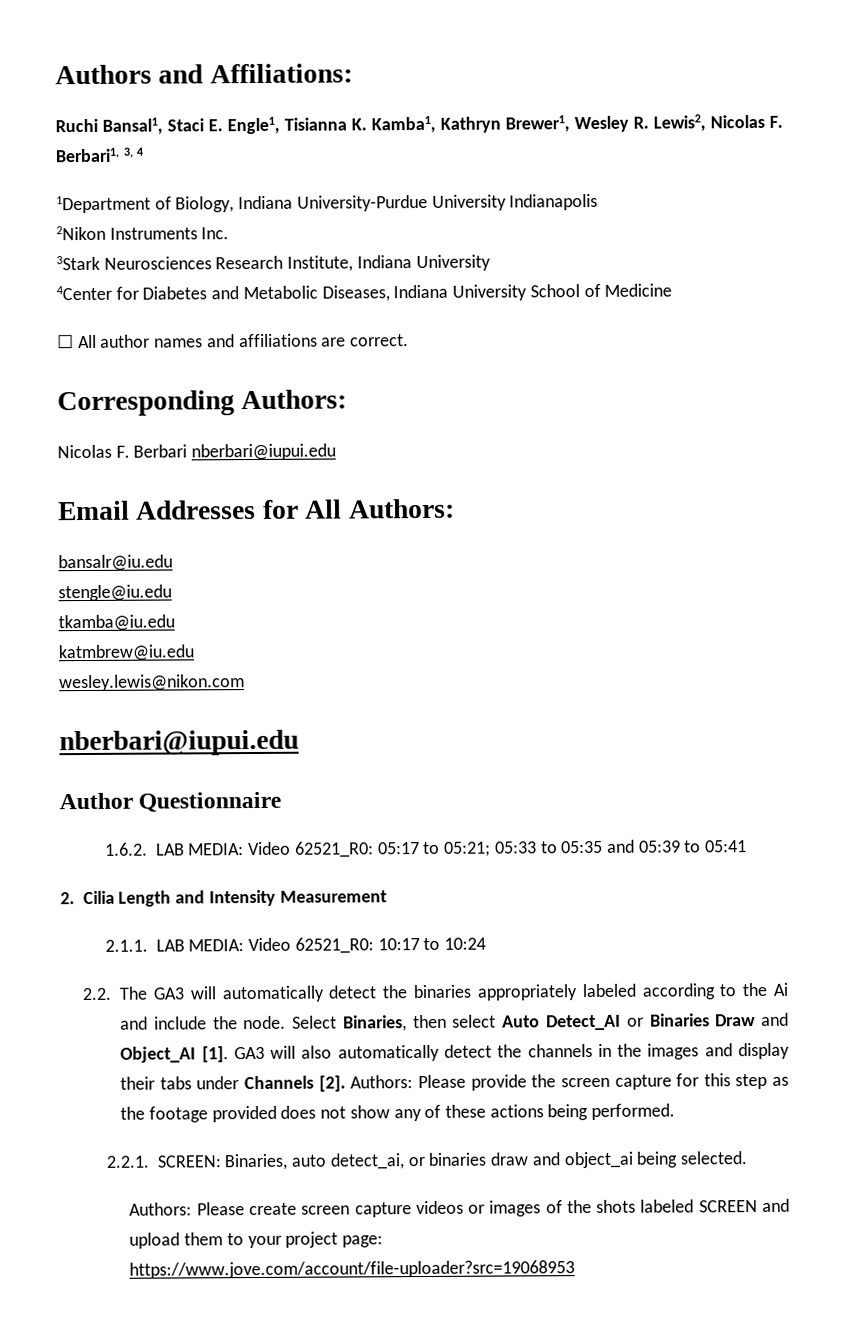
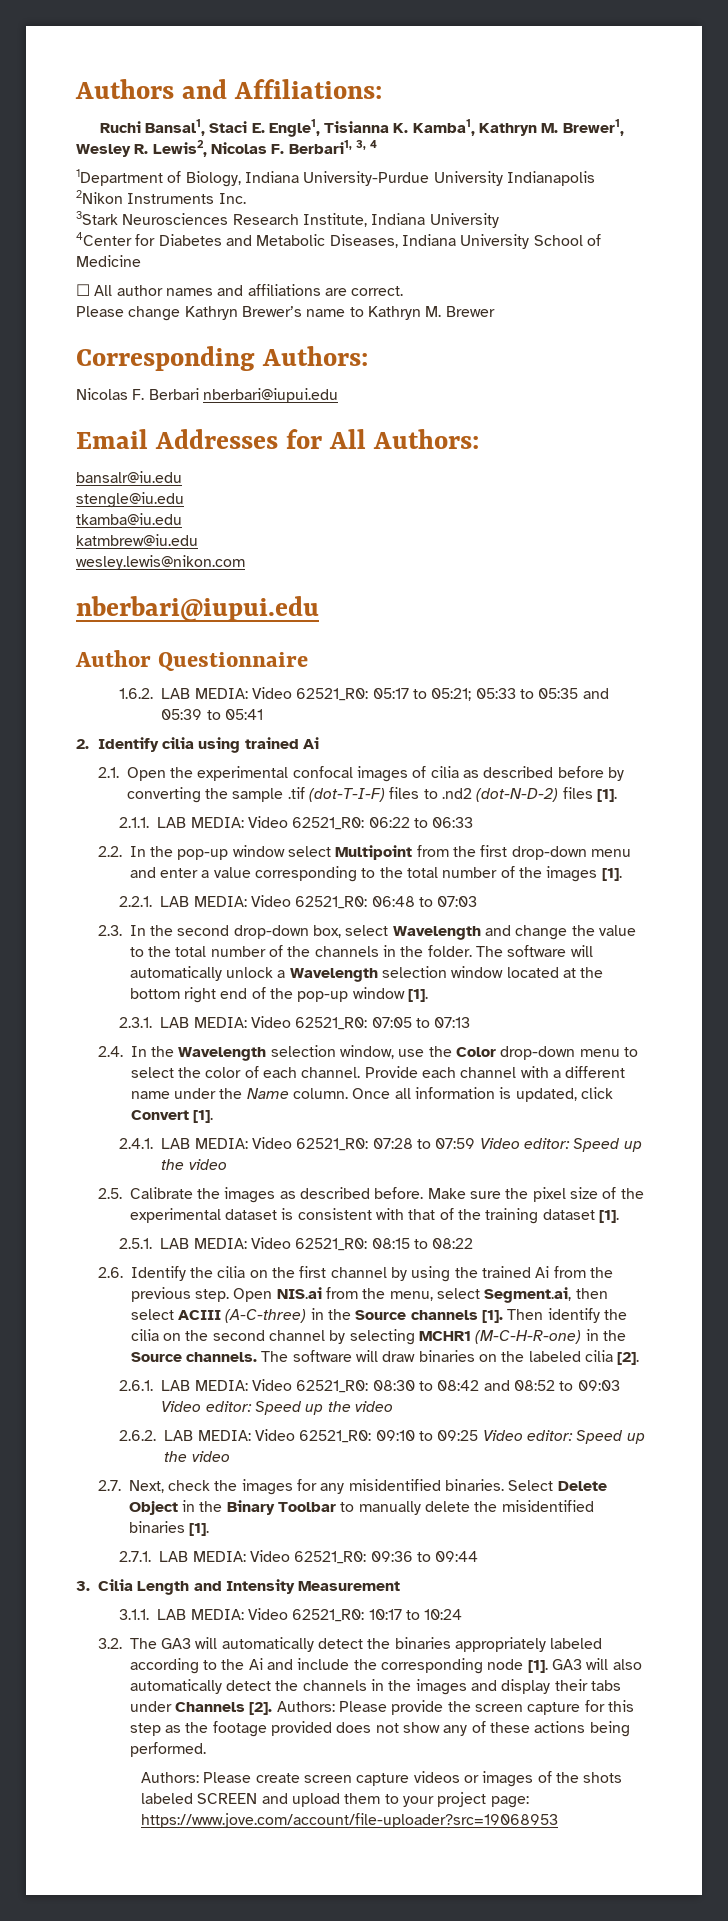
- Ruchi Bansal1, Staci E. Engle1, Tisianna K. Kamba1, Kathryn Brewer1, Wesley R. Lewis2, Nicolas F. Berbari1, 3, 4
+ Ruchi Bansal1, Staci E. Engle1, Tisianna K. Kamba1, Kathryn M. Brewer1, Wesley R. Lewis2, Nicolas F. Berbari1, 3, 4
+ Please change Kathryn Brewer’s name to Kathryn M. Brewer
- 2. Cilia Length and Intensity Measurement
+ 2. Identify cilia using trained Ai
+ 2.1. Open the experimental confocal images of cilia as described before by converting the sample .tif (dot-T-I-F) files to .nd2 (dot-N-D-2) files [1].
+ 2.1.1. LAB MEDIA: Video 62521_R0: 06:22 to 06:33
+ 2.2. In the pop-up window select Multipoint from the first drop-down menu and enter a value corresponding to the total number of the images [1].
+ 2.2.1. LAB MEDIA: Video 62521_R0: 06:48 to 07:03
+ 2.3. In the second drop-down box, select Wavelength and change the value to the total number of the channels in the folder. The software will automatically unlock a Wavelength selection window located at the bottom right end of the pop-up window [1].
+ 2.3.1. LAB MEDIA: Video 62521_R0: 07:05 to 07:13
+ 2.4. In the Wavelength selection window, use the Color drop-down menu to select the color of each channel. Provide each channel with a different name under the Name column. Once all information is updated, click Convert [1].
+ 2.4.1. LAB MEDIA: Video 62521_R0: 07:28 to 07:59 Video editor: Speed up the video
+ 2.5. Calibrate the images as described before. Make sure the pixel size of the experimental dataset is consistent with that of the training dataset [1].
+ 2.5.1. LAB MEDIA: Video 62521_R0: 08:15 to 08:22
+ 2.6. Identify the cilia on the first channel by using the trained Ai from the previous step. Open NIS.ai from the menu, select Segment.ai, then select ACIII (A-C-three) in the Source channels [1]. Then identify the cilia on the second channel by selecting MCHR1 (M-C-H-R-one) in the Source channels. The software will draw binaries on the labeled cilia [2].
+ 2.6.1. LAB MEDIA: Video 62521_R0: 08:30 to 08:42 and 08:52 to 09:03 Video editor: Speed up the video
+ 2.6.2. LAB MEDIA: Video 62521_R0: 09:10 to 09:25 Video editor: Speed up the video
+ 2.7. Next, check the images for any misidentified binaries. Select Delete Object in the Binary Toolbar to manually delete the misidentified binaries [1].
+ 2.7.1. LAB MEDIA: Video 62521_R0: 09:36 to 09:44
+ 3. Cilia Length and Intensity Measurement
- 2.1.1. LAB MEDIA: Video 62521_R0: 10:17 to 10:24
+ 3.1.1. LAB MEDIA: Video 62521_R0: 10:17 to 10:24
- 2.2. The GA3 will automatically detect the binaries appropriately labeled according to the Ai and include the node. Select Binaries, then select Auto Detect_AI or Binaries Draw and Object_AI [1].
+ 3.2. The GA3 will automatically detect the binaries appropriately labeled according to the Ai and include the corresponding node [1].
- 2.2.1. SCREEN: Binaries, auto detect_ai, or binaries draw and object_ai being selected.

